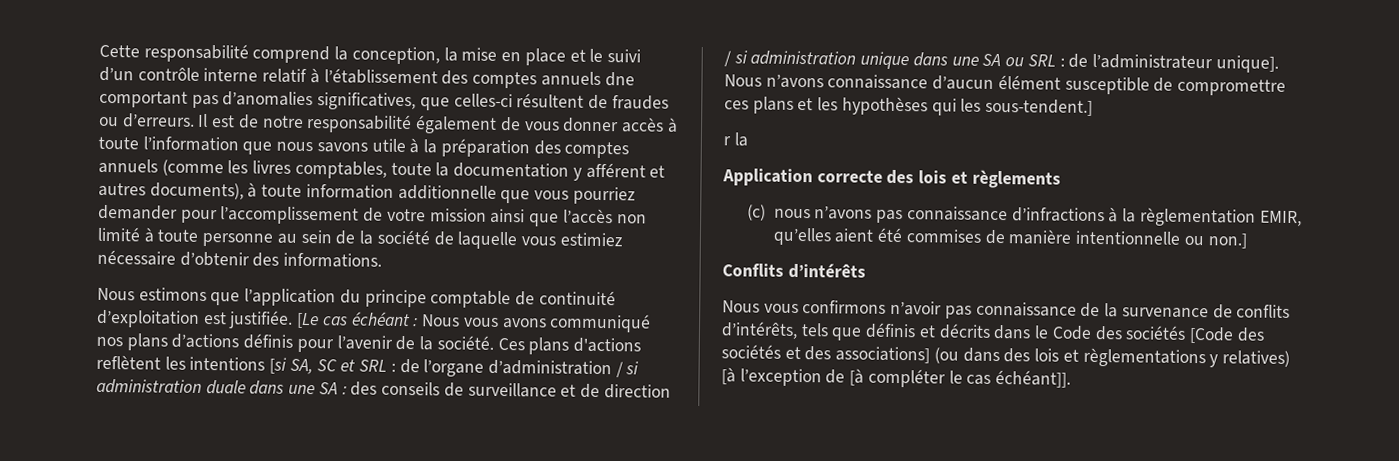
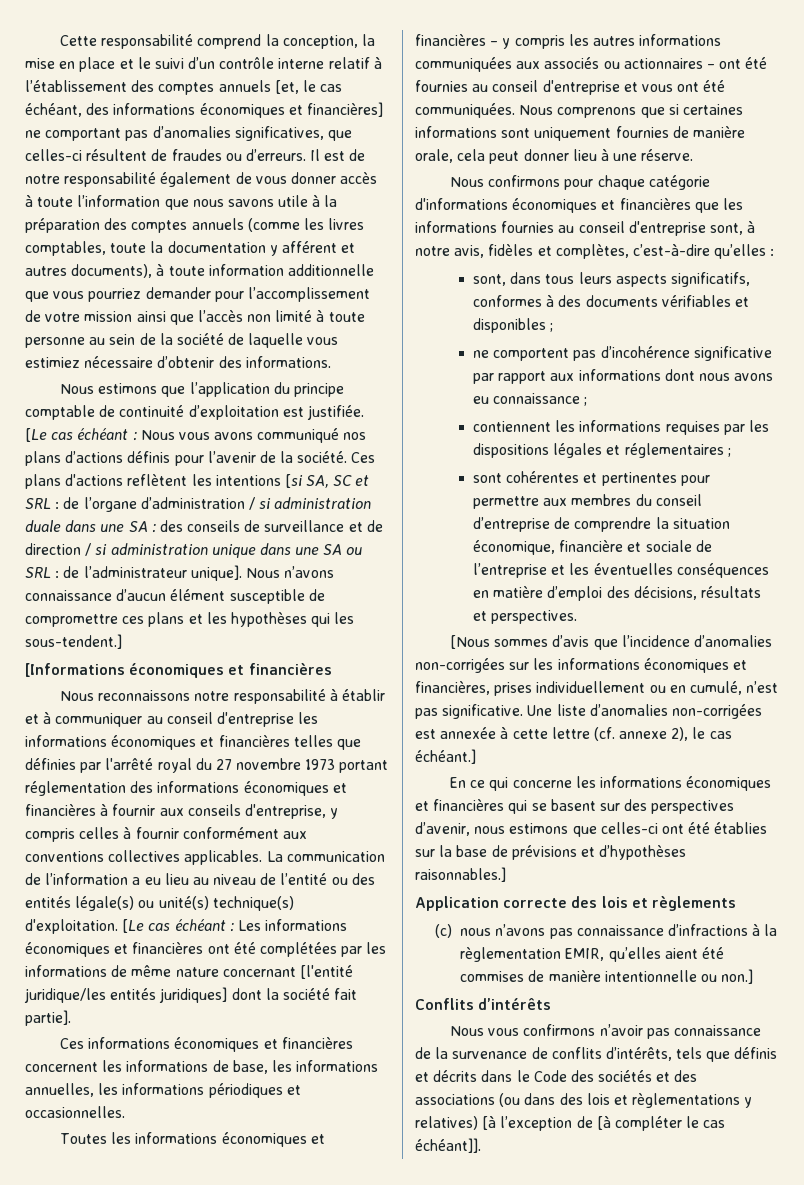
- Cette responsabilité comprend la conception, la mise en place et le suivi d’un contrôle interne relatif à l’établissement des comptes annuels dne comportant pas d’anomalies significatives, que celles-ci résultent de fraudes ou d’erreurs.
+ Cette responsabilité comprend la conception, la mise en place et le suivi d’un contrôle interne relatif à l’établissement des comptes annuels [et, le cas échéant, des informations économiques et financières] ne comportant pas d’anomalies significatives, que celles-ci résultent de fraudes ou d’erreurs.
- r la
+ [Informations économiques et financières
+ Nous reconnaissons notre responsabilité à établir et à communiquer au conseil d'entreprise les informations économiques et financières telles que définies par l'arrêté royal du 27 novembre 1973 portant réglementation des informations économiques et financières à fournir aux conseils d'entreprise, y compris celles à fournir conformément aux conventions collectives applicables. La communication de l’information a eu lieu au niveau de l’entité ou des entités légale(s) ou unité(s) technique(s) d'exploitation. [Le cas échéant : Les informations économiques et financières ont été complétées par les informations de même nature concernant [l'entité juridique/les entités juridiques] dont la société fait partie].
+ Ces informations économiques et financières concernent les informations de base, les informations annuelles, les informations périodiques et occasionnelles.
+ Toutes les informations économiques et financières – y compris les autres informations communiquées aux associés ou actionnaires – ont été fournies au conseil d'entreprise et vous ont été communiquées. Nous comprenons que si certaines informations sont uniquement fournies de manière orale, cela peut donner lieu à une réserve.
+ Nous confirmons pour chaque catégorie d'informations économiques et financières que les informations fournies au conseil d'entreprise sont, à notre avis, fidèles et complètes, c’est-à-dire qu’elles :
+ sont, dans tous leurs aspects significatifs, conformes à des documents vérifiables et disponibles ;
+ ne comportent pas d’incohérence significative par rapport aux informations dont nous avons eu connaissance ;
+ contiennent les informations requises par les dispositions légales et réglementaires ;
+ sont cohérentes et pertinentes pour permettre aux membres du conseil d’entreprise de comprendre la situation économique, financière et sociale de l’entreprise et les éventuelles conséquences en matière d’emploi des décisions, résultats et perspectives.
+ [Nous sommes d’avis que l’incidence d’anomalies non-corrigées sur les informations économiques et financières, prises individuellement ou en cumulé, n’est pas significative. Une liste d’anomalies non-corrigées est annexée à cette lettre (cf. annexe 2), le cas échéant.]
+ En ce qui concerne les informations économiques et financières qui se basent sur des perspectives d’avenir, nous estimons que celles-ci ont été établies sur la base de prévisions et d’hypothèses raisonnables.]
- Nous vous confirmons n’avoir pas connaissance de la survenance de conflits d’intérêts, tels que définis et décrits dans le Code des sociétés [Code des sociétés et des associations] (ou dans des lois et règlementations y relatives) [à l’exception de [à compléter le cas échéant]].
+ Nous vous confirmons n’avoir pas connaissance de la survenance de conflits d’intérêts, tels que définis et décrits dans le Code des sociétés et des associations (ou dans des lois et règlementations y relatives) [à l’exception de [à compléter le cas échéant]].

